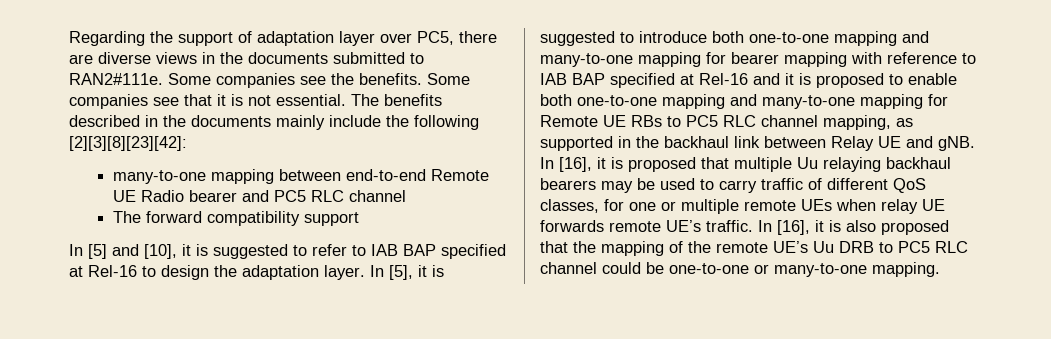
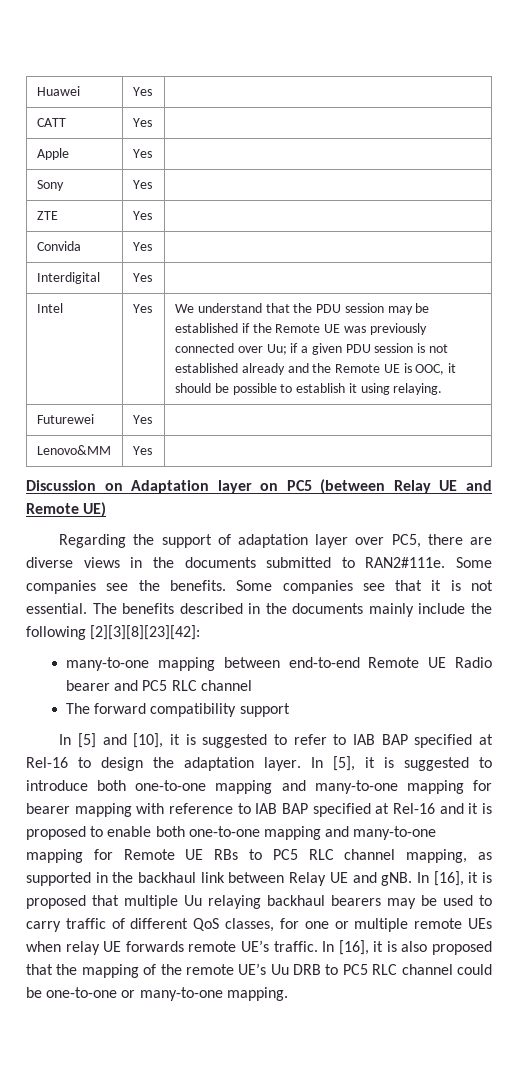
+ Huawei | Yes |
+ CATT | Yes |
+ Apple | Yes |
+ Sony | Yes |
+ ZTE | Yes |
+ Convida | Yes |
+ Interdigital | Yes |
+ Intel | Yes | We understand that the PDU session may be established if the Remote UE was previously connected over Uu; if a given PDU session is not established already and the Remote UE is OOC, it should be possible to establish it using relaying.
+ Futurewei | Yes |
+ Lenovo&MM | Yes |
+ Discussion on Adaptation layer on PC5 (between Relay UE and Remote UE)

